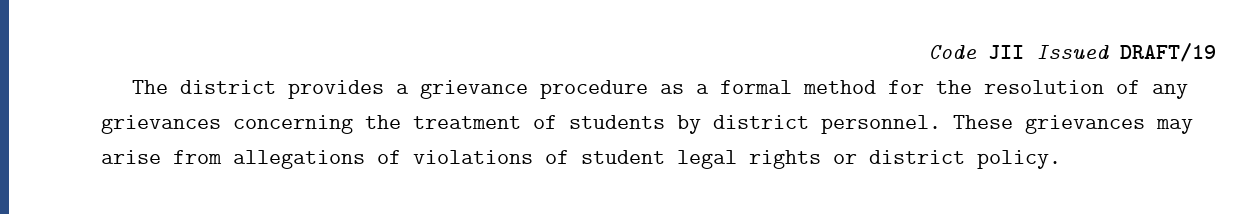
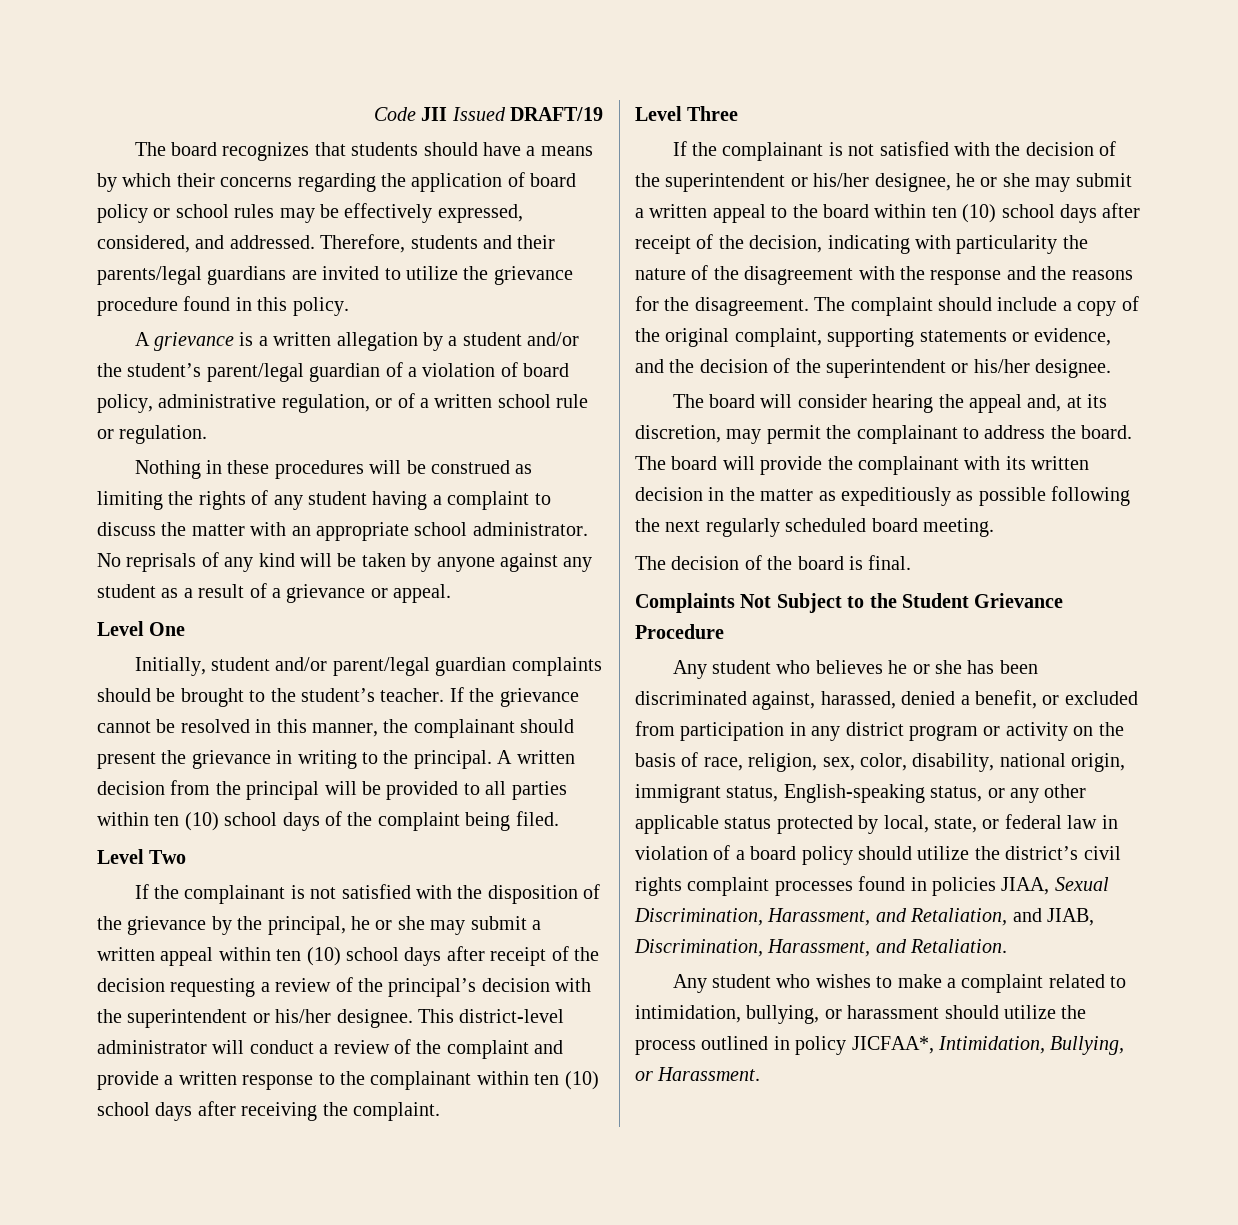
- The district provides a grievance procedure as a formal method for the resolution of any grievances concerning the treatment of students by district personnel. These grievances may arise from allegations of violations of student legal rights or district policy.
+ The board recognizes that students should have a means by which their concerns regarding the application of board policy or school rules may be effectively expressed, considered, and addressed. Therefore, students and their parents/legal guardians are invited to utilize the grievance procedure found in this policy.
+ A grievance is a written allegation by a student and/or the student’s parent/legal guardian of a violation of board policy, administrative regulation, or of a written school rule or regulation.
+ Nothing in these procedures will be construed as limiting the rights of any student having a complaint to discuss the matter with an appropriate school administrator. No reprisals of any kind will be taken by anyone against any student as a result of a grievance or appeal.
+ Level One
+ Initially, student and/or parent/legal guardian complaints should be brought to the student’s teacher. If the grievance cannot be resolved in this manner, the complainant should present the grievance in writing to the principal. A written decision from the principal will be provided to all parties within ten (10) school days of the complaint being filed.
+ Level Two
+ If the complainant is not satisfied with the disposition of the grievance by the principal, he or she may submit a written appeal within ten (10) school days after receipt of the decision requesting a review of the principal’s decision with the superintendent or his/her designee. This district-level administrator will conduct a review of the complaint and provide a written response to the complainant within ten (10) school days after receiving the complaint.
+ Level Three
+ If the complainant is not satisfied with the decision of the superintendent or his/her designee, he or she may submit a written appeal to the board within ten (10) school days after receipt of the decision, indicating with particularity the nature of the disagreement with the response and the reasons for the disagreement. The complaint should include a copy of the original complaint, supporting statements or evidence, and the decision of the superintendent or his/her designee.
+ The board will consider hearing the appeal and, at its discretion, may permit the complainant to address the board. The board will provide the complainant with its written decision in the matter as expeditiously as possible following the next regularly scheduled board meeting.
+ The decision of the board is final.
+ Complaints Not Subject to the Student Grievance Procedure
+ Any student who believes he or she has been discriminated against, harassed, denied a benefit, or excluded from participation in any district program or activity on the basis of race, religion, sex, color, disability, national origin, immigrant status, English-speaking status, or any other applicable status protected by local, state, or federal law in violation of a board policy should utilize the district’s civil rights complaint processes found in policies JIAA, Sexual Discrimination, Harassment, and Retaliation, and JIAB, Discrimination, Harassment, and Retaliation.
+ Any student who wishes to make a complaint related to intimidation, bullying, or harassment should utilize the process outlined in policy JICFAA*, Intimidation, Bullying, or Harassment.

